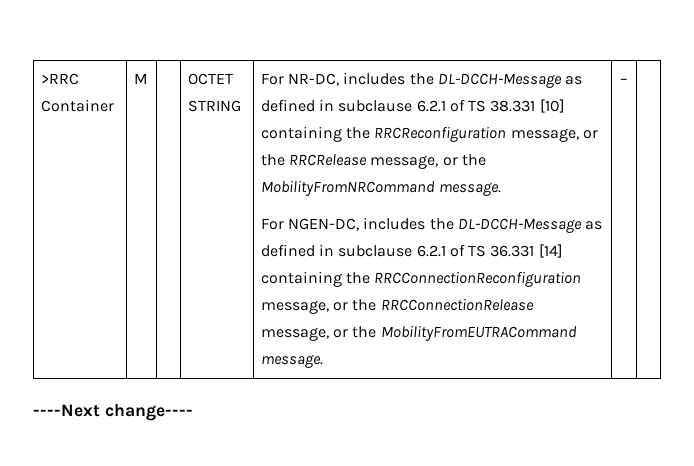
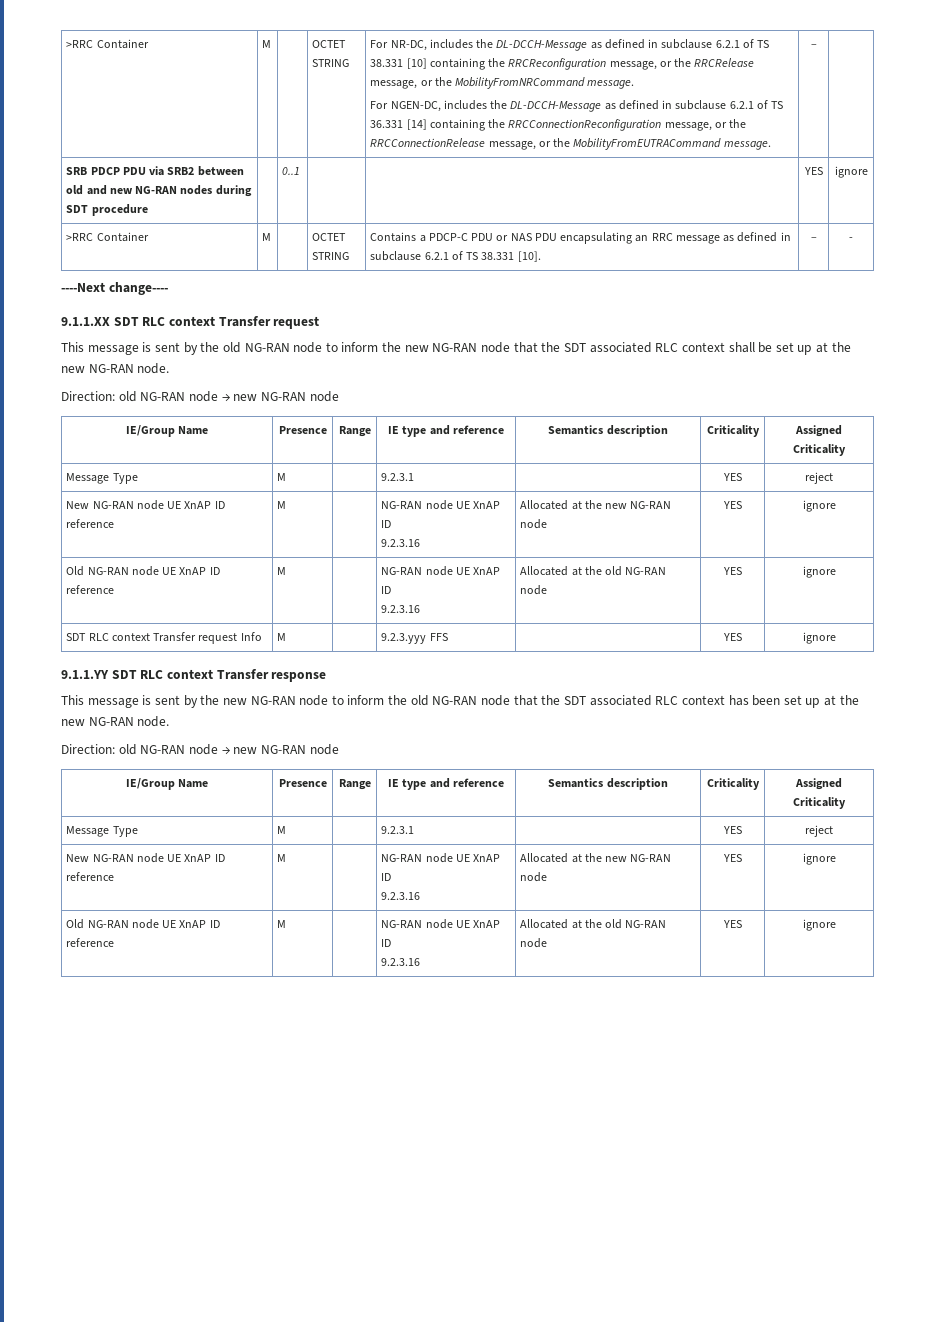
+ SRB PDCP PDU via SRB2 between old and new NG-RAN nodes during SDT procedure | | 0..1 | | | YES | ignore
+ >RRC Container | M | | OCTET STRING | Contains a PDCP-C PDU or NAS PDU encapsulating an RRC message as defined in subclause 6.2.1 of TS 38.331 [10]. | – | -
  ----Next change----
+ 9.1.1.XX SDT RLC context Transfer request
+ This message is sent by the old NG-RAN node to inform the new NG-RAN node that the SDT associated RLC context shall be set up at the new NG-RAN node.
+ Direction: old NG-RAN node → new NG-RAN node
+ IE/Group Name | Presence | Range | IE type and reference | Semantics description | Criticality | Assigned Criticality
+ Message Type | M | | 9.2.3.1 | | YES | reject
+ New NG-RAN node UE XnAP ID reference | M | | NG-RAN node UE XnAP ID
+ 9.2.3.16 | Allocated at the new NG-RAN node | YES | ignore
+ Old NG-RAN node UE XnAP ID reference | M | | NG-RAN node UE XnAP ID
+ 9.2.3.16 | Allocated at the old NG-RAN node | YES | ignore
+ SDT RLC context Transfer request Info | M | | 9.2.3.yyy FFS | | YES | ignore
+ 9.1.1.YY SDT RLC context Transfer response
+ This message is sent by the new NG-RAN node to inform the old NG-RAN node that the SDT associated RLC context has been set up at the new NG-RAN node.
+ Direction: old NG-RAN node → new NG-RAN node
+ IE/Group Name | Presence | Range | IE type and reference | Semantics description | Criticality | Assigned Criticality
+ Message Type | M | | 9.2.3.1 | | YES | reject
+ New NG-RAN node UE XnAP ID reference | M | | NG-RAN node UE XnAP ID
+ 9.2.3.16 | Allocated at the new NG-RAN node | YES | ignore
+ Old NG-RAN node UE XnAP ID reference | M | | NG-RAN node UE XnAP ID
+ 9.2.3.16 | Allocated at the old NG-RAN node | YES | ignore

